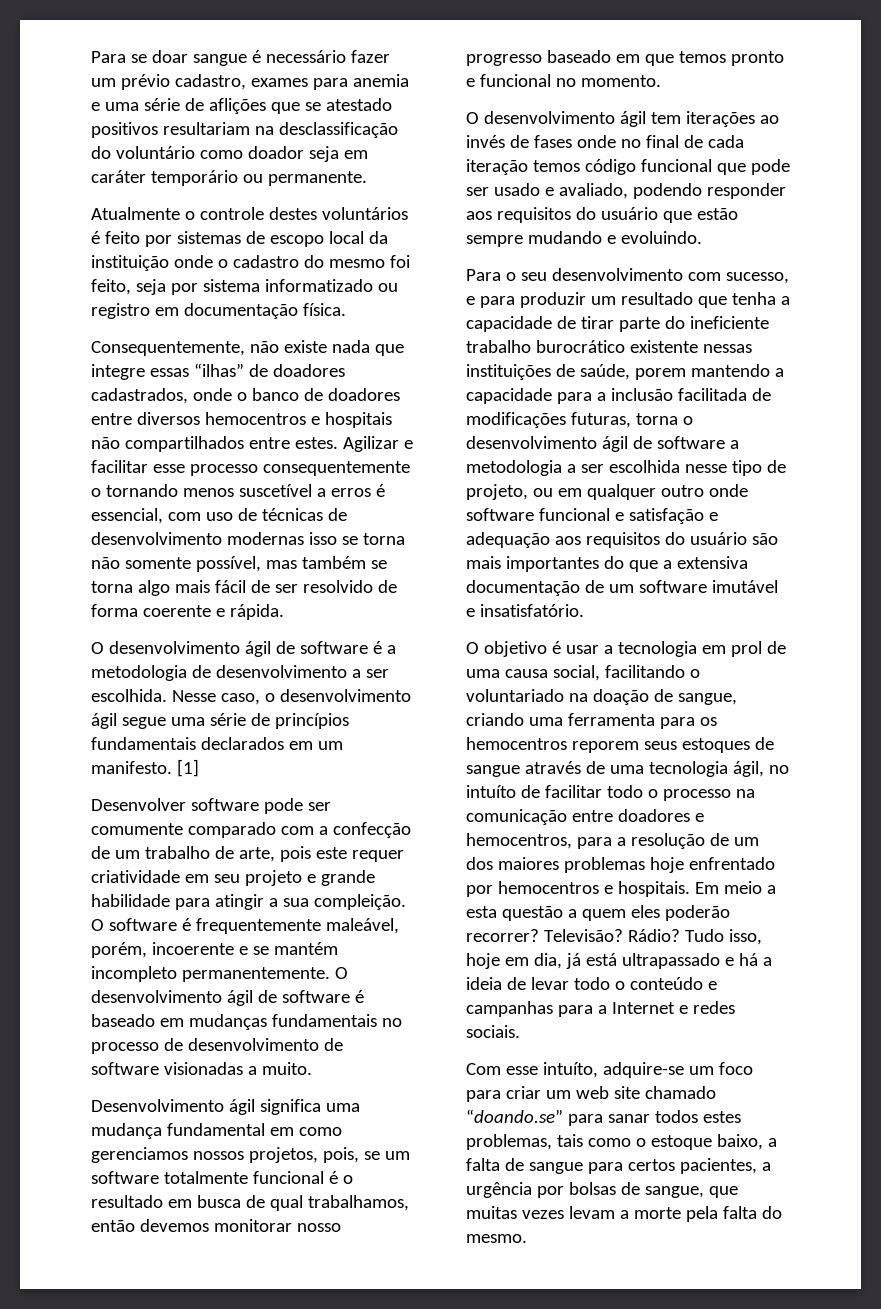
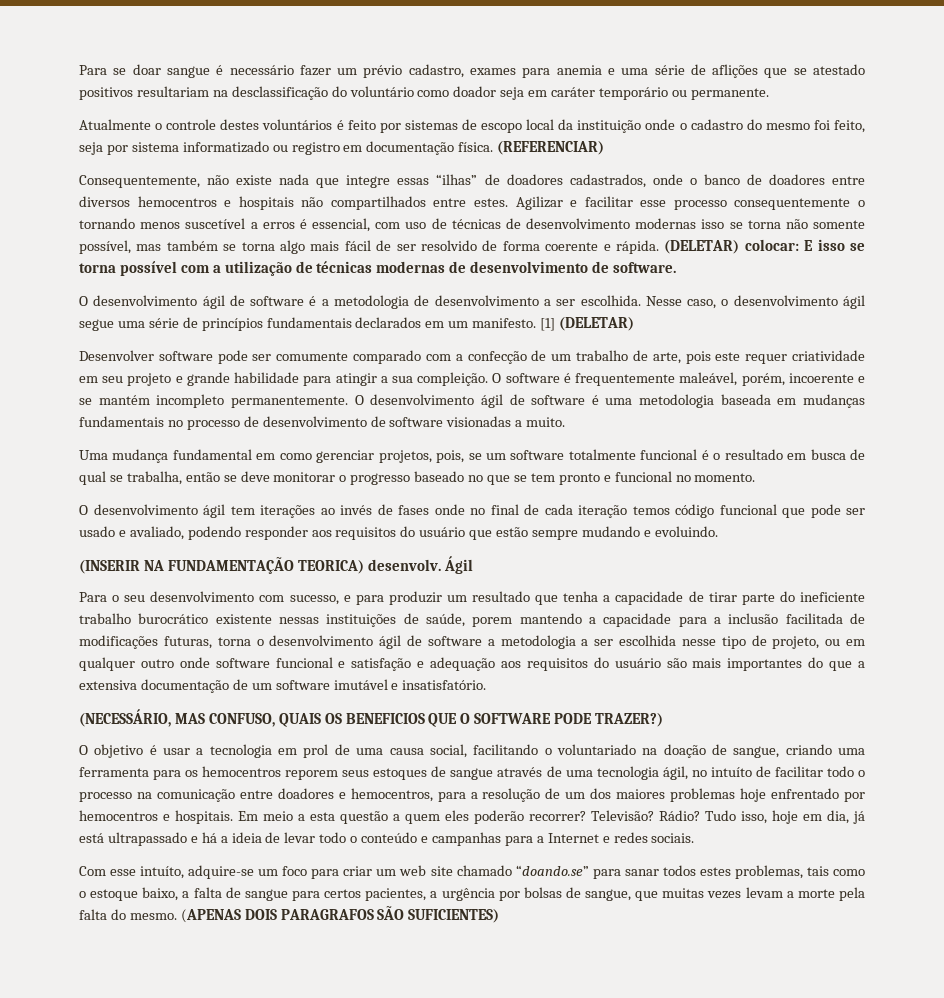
+ (REFERENCIAR)
+ (DELETAR) colocar: E isso se torna possível com a utilização de técnicas modernas de desenvolvimento de software.
- [1]
+ [1] (DELETAR)
- O desenvolvimento ágil de software é baseado em mudanças fundamentais no processo de desenvolvimento de software visionadas a muito.
+ O desenvolvimento ágil de software é uma metodologia baseada em mudanças fundamentais no processo de desenvolvimento de software visionadas a muito.
- Desenvolvimento ágil significa uma mudança fundamental em como gerenciamos nossos projetos, pois, se um software totalmente funcional é o resultado em busca de qual trabalhamos, então devemos monitorar nosso progresso baseado em que temos pronto e funcional no momento.
+ Uma mudança fundamental em como gerenciar projetos, pois, se um software totalmente funcional é o resultado em busca de qual se trabalha, então se deve monitorar o progresso baseado no que se tem pronto e funcional no momento.
+ (INSERIR NA FUNDAMENTAÇÃO TEORICA) desenvolv. Ágil
+ (NECESSÁRIO, MAS CONFUSO, QUAIS OS BENEFICIOS QUE O SOFTWARE PODE TRAZER?)
+ (APENAS DOIS PARAGRAFOS SÃO SUFICIENTES)

